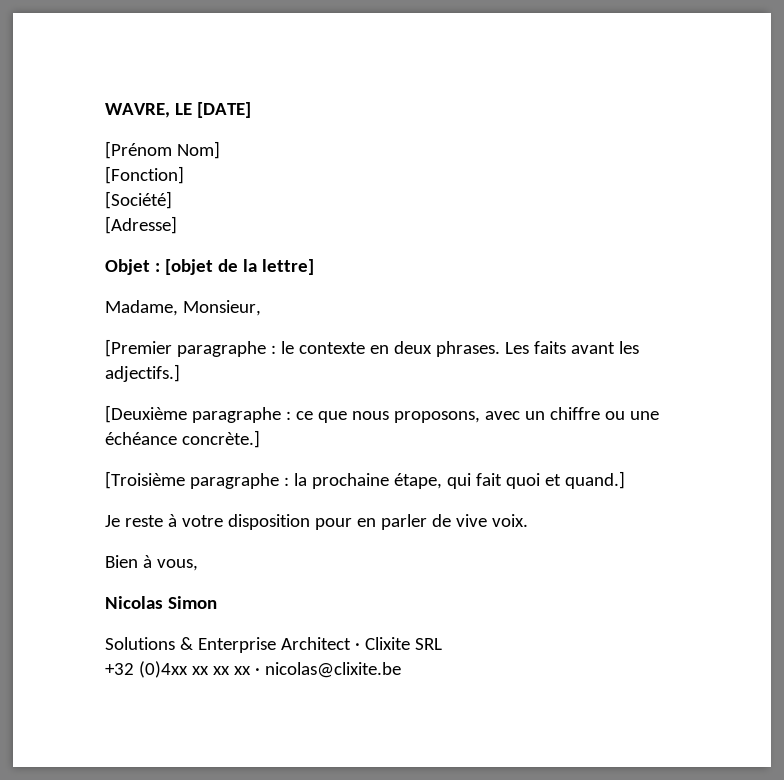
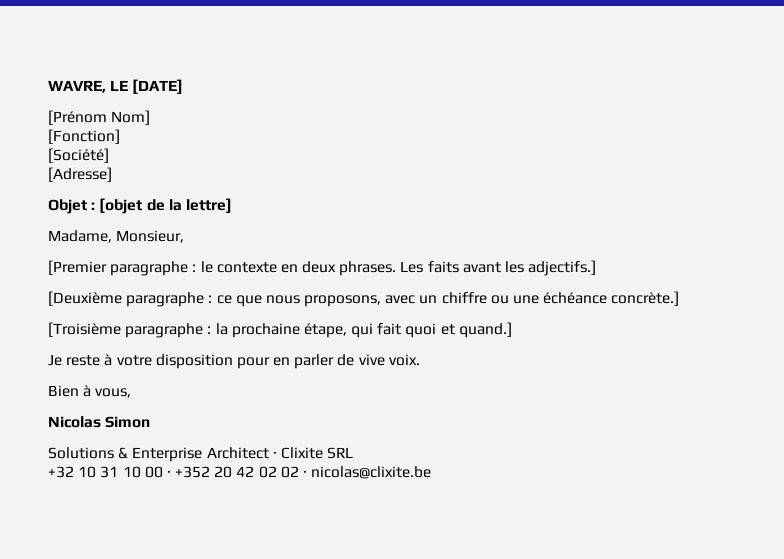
- +32 (0)4xx xx xx xx · nicolas@clixite.be
+ +32 10 31 10 00 · +352 20 42 02 02 · nicolas@clixite.be

